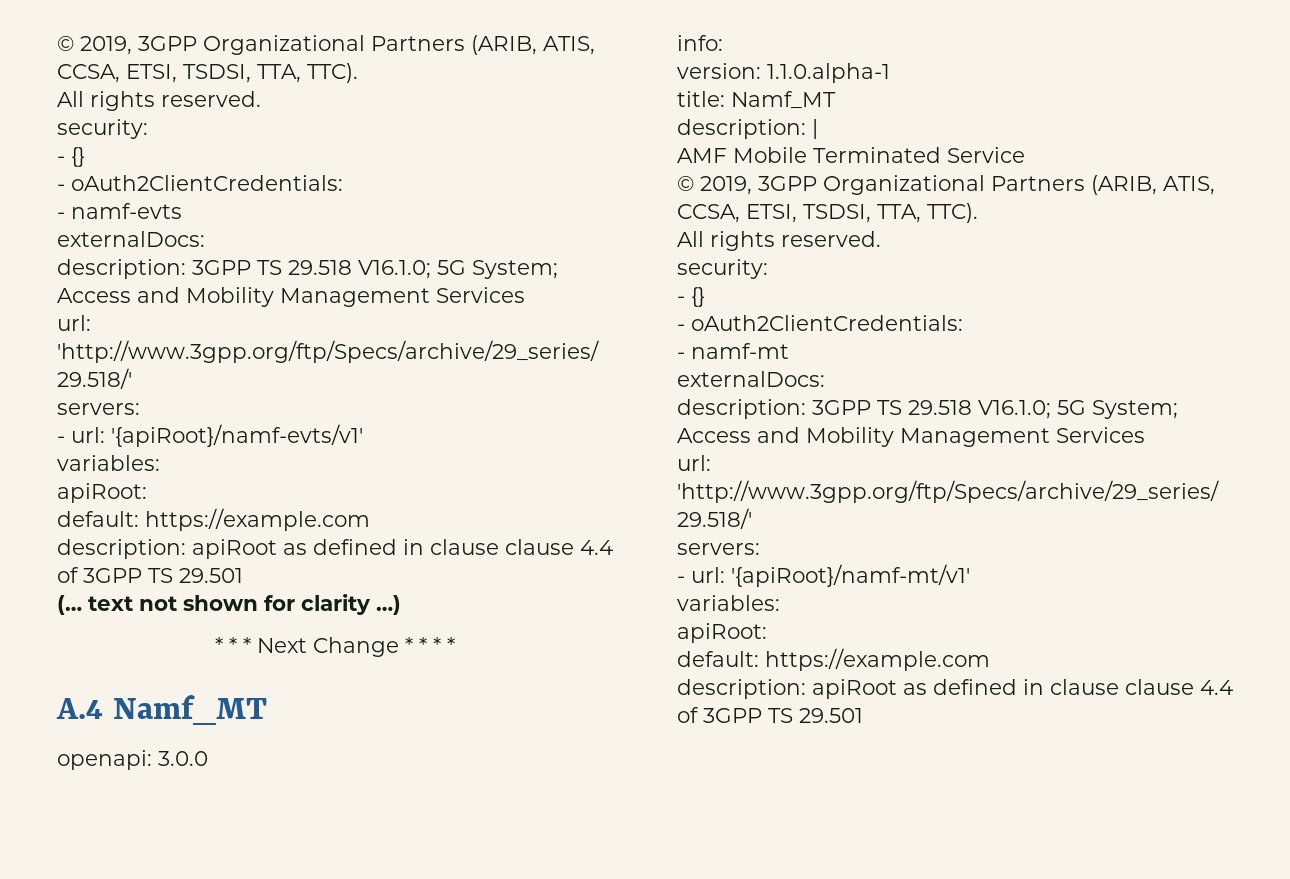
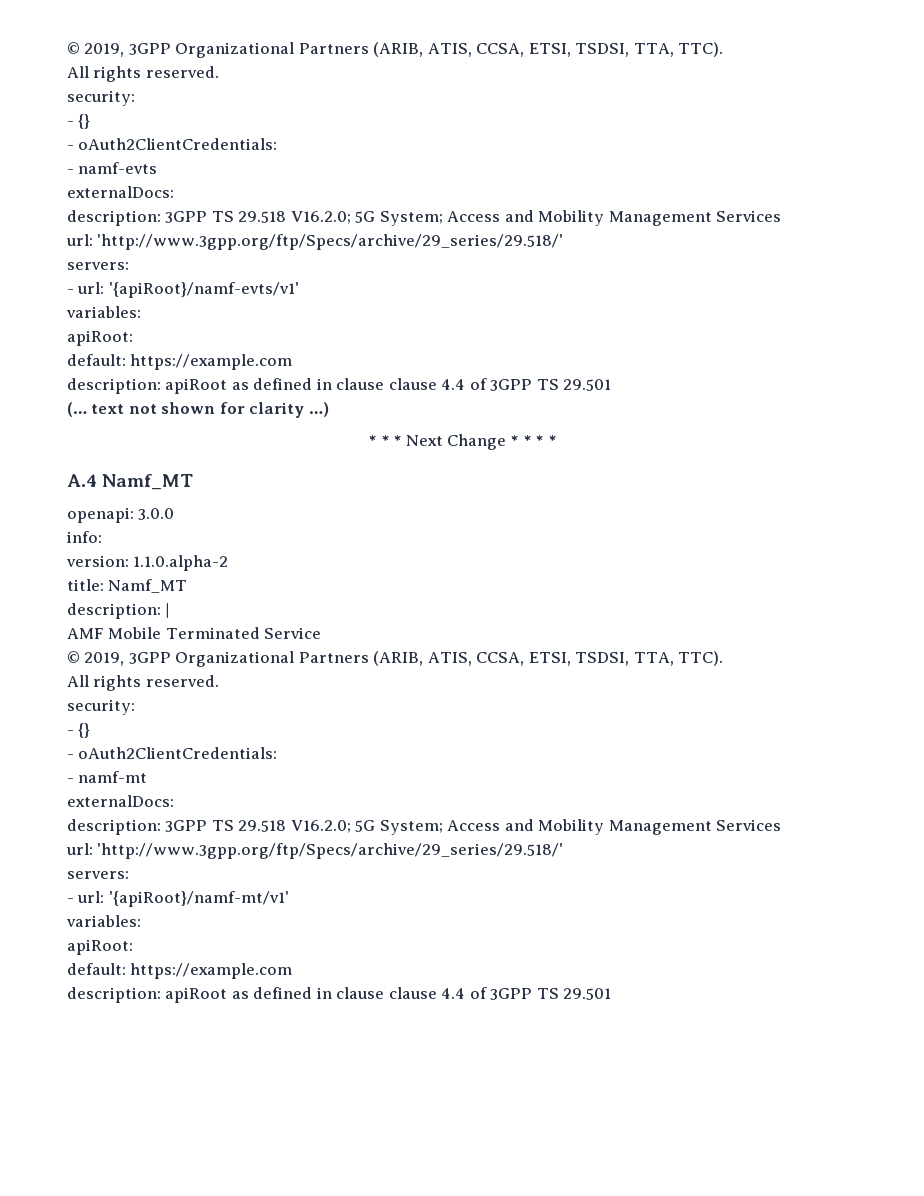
  - namf-evts
  externalDocs:
- description: 3GPP TS 29.518 V16.1.0; 5G System; Access and Mobility Management Services
+ description: 3GPP TS 29.518 V16.2.0; 5G System; Access and Mobility Management Services
- version: 1.1.0.alpha-1
+ version: 1.1.0.alpha-2
  - namf-mt
  externalDocs:
- description: 3GPP TS 29.518 V16.1.0; 5G System; Access and Mobility Management Services
+ description: 3GPP TS 29.518 V16.2.0; 5G System; Access and Mobility Management Services

